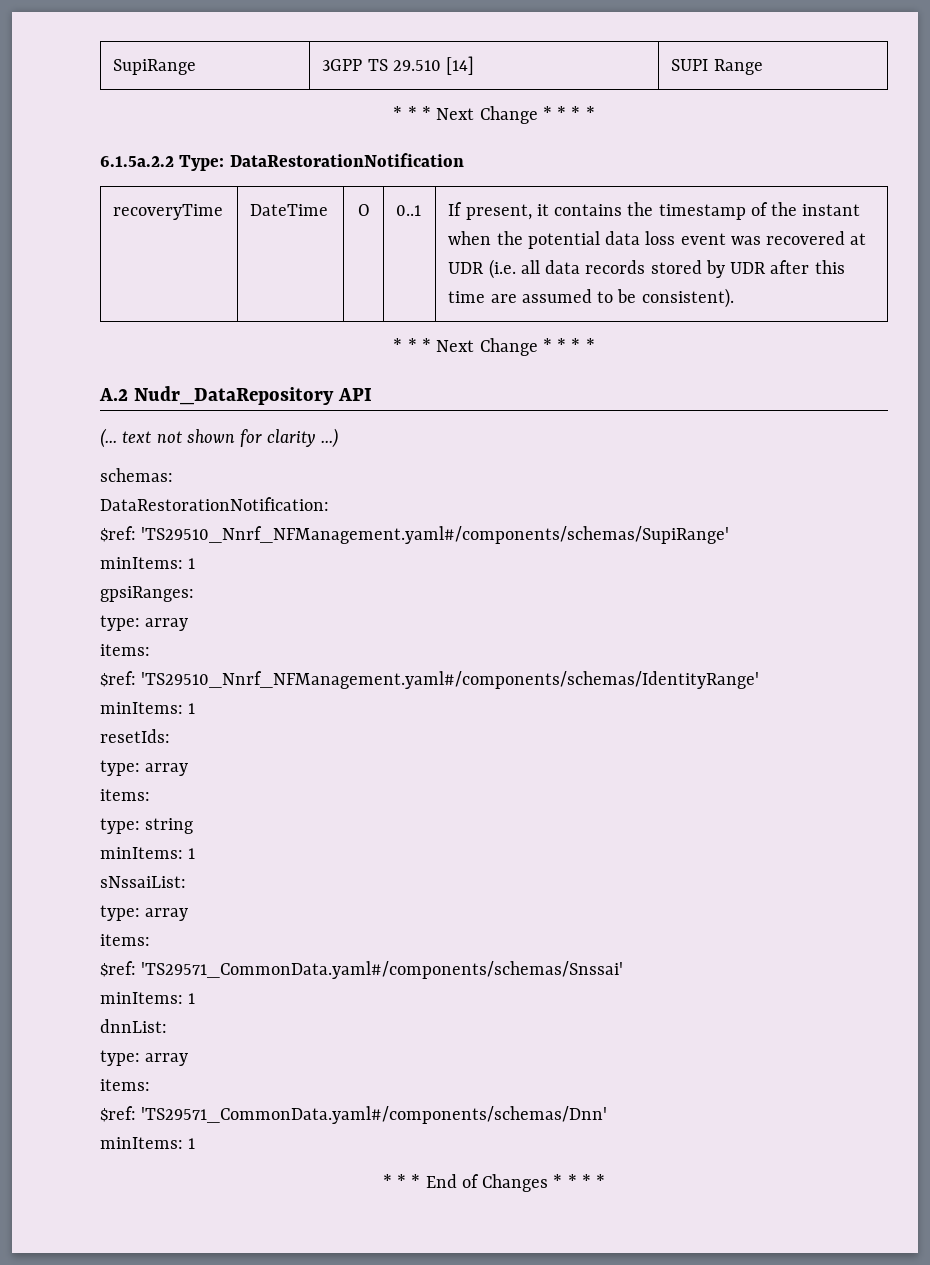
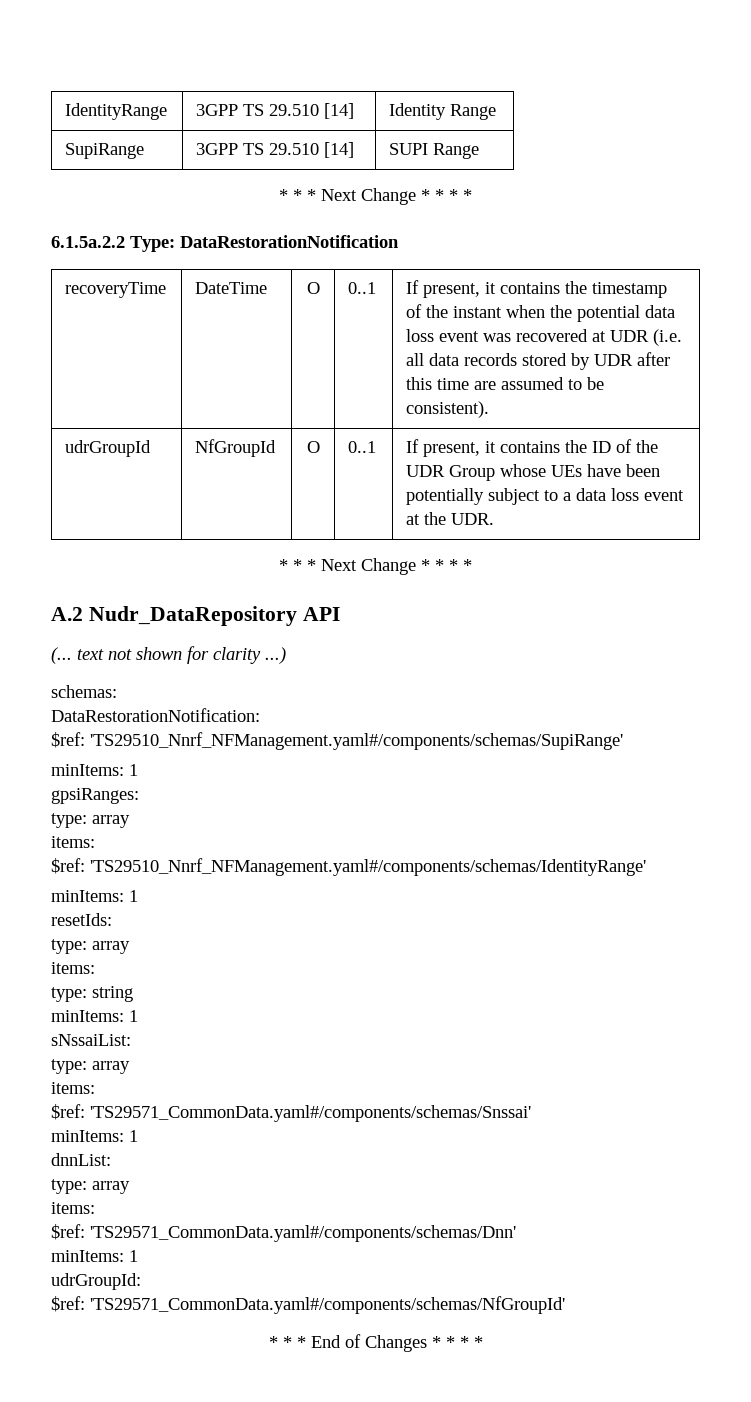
+ IdentityRange | 3GPP TS 29.510 [14] | Identity Range
+ udrGroupId | NfGroupId | O | 0..1 | If present, it contains the ID of the UDR Group whose UEs have been potentially subject to a data loss event at the UDR.
+ udrGroupId:
+ $ref: 'TS29571_CommonData.yaml#/components/schemas/NfGroupId'

